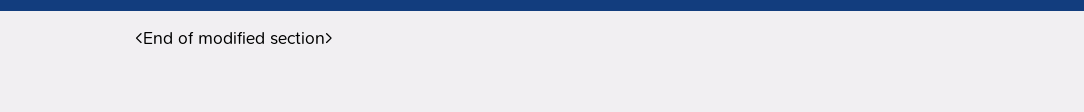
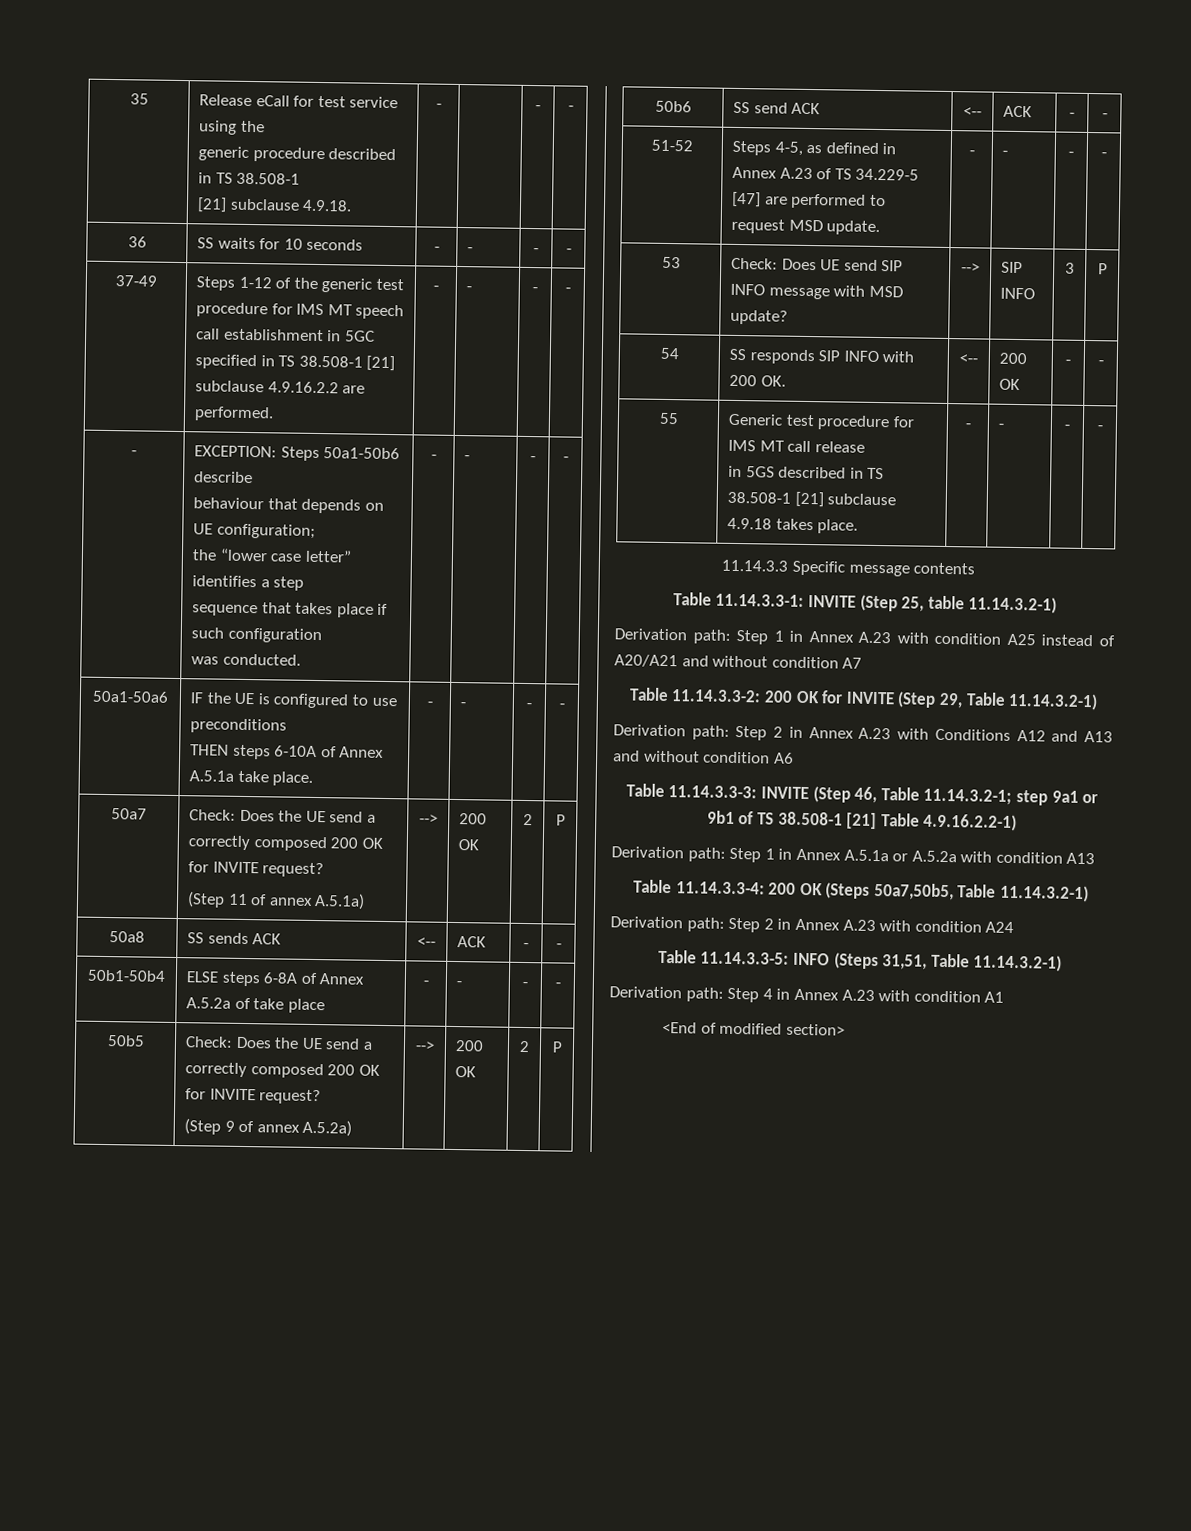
+ 35 | Release eCall for test service using the
+ generic procedure described in TS 38.508-1
+ [21] subclause 4.9.18. | - | | - | -
+ 36 | SS waits for 10 seconds | - | - | - | -
+ 37-49 | Steps 1-12 of the generic test procedure for IMS MT speech call establishment in 5GC specified in TS 38.508-1 [21] subclause 4.9.16.2.2 are performed. | - | - | - | -
+ - | EXCEPTION: Steps 50a1-50b6 describe
+ behaviour that depends on UE configuration;
+ the “lower case letter” identifies a step
+ sequence that takes place if such configuration
+ was conducted. | - | - | - | -
+ 50a1-50a6 | IF the UE is configured to use preconditions
+ THEN steps 6-10A of Annex A.5.1a take place. | - | - | - | -
+ 50a7 | Check: Does the UE send a correctly composed 200 OK for INVITE request?
+ (Step 11 of annex A.5.1a) | --> | 200 OK | 2 | P
+ 50a8 | SS sends ACK | <-- | ACK | - | -
+ 50b1-50b4 | ELSE steps 6-8A of Annex A.5.2a of take place | - | - | - | -
+ 50b5 | Check: Does the UE send a correctly composed 200 OK for INVITE request?
+ (Step 9 of annex A.5.2a) | --> | 200 OK | 2 | P
+ 50b6 | SS send ACK | <-- | ACK | - | -
+ 51-52 | Steps 4-5, as defined in Annex A.23 of TS 34.229-5 [47] are performed to request MSD update. | - | - | - | -
+ 53 | Check: Does UE send SIP INFO message with MSD update? | --> | SIP INFO | 3 | P
+ 54 | SS responds SIP INFO with 200 OK. | <-- | 200 OK | - | -
+ 55 | Generic test procedure for IMS MT call release
+ in 5GS described in TS 38.508-1 [21] subclause 4.9.18 takes place. | - | - | - | -
+ 11.14.3.3 Specific message contents
+ Table 11.14.3.3-1: INVITE (Step 25, table 11.14.3.2-1)
+ Derivation path: Step 1 in Annex A.23 with condition A25 instead of A20/A21 and without condition A7
+ Table 11.14.3.3-2: 200 OK for INVITE (Step 29, Table 11.14.3.2-1)
+ Derivation path: Step 2 in Annex A.23 with Conditions A12 and A13 and without condition A6
+ Table 11.14.3.3-3: INVITE (Step 46, Table 11.14.3.2-1; step 9a1 or 9b1 of TS 38.508-1 [21] Table 4.9.16.2.2-1)
+ Derivation path: Step 1 in Annex A.5.1a or A.5.2a with condition A13
+ Table 11.14.3.3-4: 200 OK (Steps 50a7,50b5, Table 11.14.3.2-1)
+ Derivation path: Step 2 in Annex A.23 with condition A24
+ Table 11.14.3.3-5: INFO (Steps 31,51, Table 11.14.3.2-1)
+ Derivation path: Step 4 in Annex A.23 with condition A1

